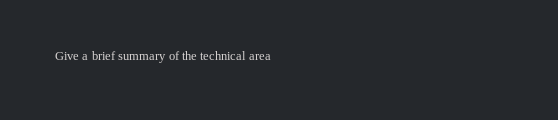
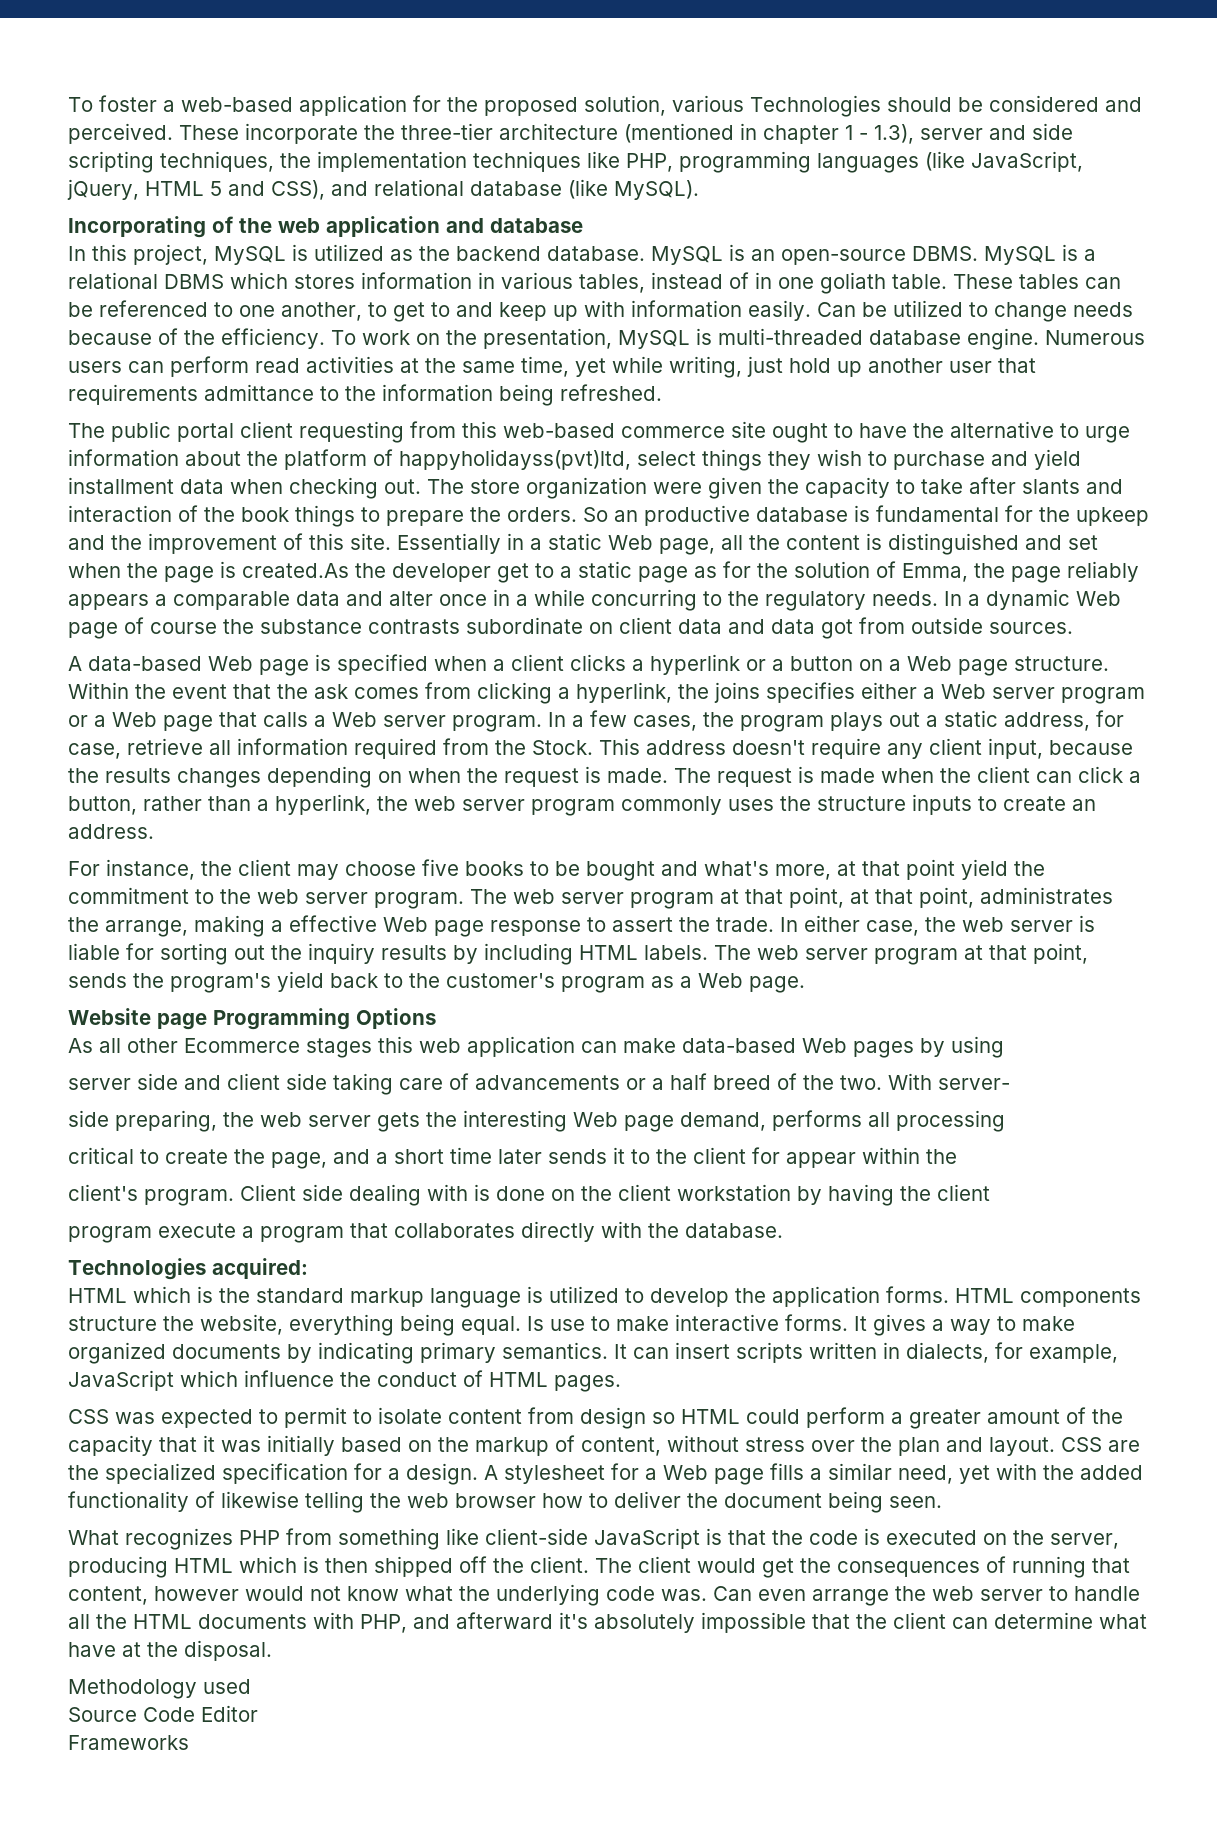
- Give a brief summary of the technical area
+ To foster a web-based application for the proposed solution, various Technologies should be considered and perceived. These incorporate the three-tier architecture (mentioned in chapter 1 - 1.3), server and side scripting techniques, the implementation techniques like PHP, programming languages (like JavaScript, jQuery, HTML 5 and CSS), and relational database (like MySQL).
+ Incorporating of the web application and database
+ In this project, MySQL is utilized as the backend database. MySQL is an open-source DBMS. MySQL is a relational DBMS which stores information in various tables, instead of in one goliath table. These tables can be referenced to one another, to get to and keep up with information easily. Can be utilized to change needs because of the efficiency. To work on the presentation, MySQL is multi-threaded database engine. Numerous users can perform read activities at the same time, yet while writing, just hold up another user that requirements admittance to the information being refreshed.
+ The public portal client requesting from this web-based commerce site ought to have the alternative to urge information about the platform of happyholidayss(pvt)ltd, select things they wish to purchase and yield installment data when checking out. The store organization were given the capacity to take after slants and interaction of the book things to prepare the orders. So an productive database is fundamental for the upkeep and the improvement of this site. Essentially in a static Web page, all the content is distinguished and set when the page is created.As the developer get to a static page as for the solution of Emma, the page reliably appears a comparable data and alter once in a while concurring to the regulatory needs. In a dynamic Web page of course the substance contrasts subordinate on client data and data got from outside sources.
+ A data-based Web page is specified when a client clicks a hyperlink or a button on a Web page structure. Within the event that the ask comes from clicking a hyperlink, the joins specifies either a Web server program or a Web page that calls a Web server program. In a few cases, the program plays out a static address, for case, retrieve all information required from the Stock. This address doesn't require any client input, because the results changes depending on when the request is made. The request is made when the client can click a button, rather than a hyperlink, the web server program commonly uses the structure inputs to create an address.
+ For instance, the client may choose five books to be bought and what's more, at that point yield the commitment to the web server program. The web server program at that point, at that point, administrates the arrange, making a effective Web page response to assert the trade. In either case, the web server is liable for sorting out the inquiry results by including HTML labels. The web server program at that point, sends the program's yield back to the customer's program as a Web page.
+ Website page Programming Options
+ As all other Ecommerce stages this web application can make data-based Web pages by using
+ server side and client side taking care of advancements or a half breed of the two. With server-
+ side preparing, the web server gets the interesting Web page demand, performs all processing
+ critical to create the page, and a short time later sends it to the client for appear within the
+ client's program. Client side dealing with is done on the client workstation by having the client
+ program execute a program that collaborates directly with the database.
+ Technologies acquired:
+ HTML which is the standard markup language is utilized to develop the application forms. HTML components structure the website, everything being equal. Is use to make interactive forms. It gives a way to make organized documents by indicating primary semantics. It can insert scripts written in dialects, for example, JavaScript which influence the conduct of HTML pages.
+ CSS was expected to permit to isolate content from design so HTML could perform a greater amount of the capacity that it was initially based on the markup of content, without stress over the plan and layout. CSS are the specialized specification for a design. A stylesheet for a Web page fills a similar need, yet with the added functionality of likewise telling the web browser how to deliver the document being seen.
+ What recognizes PHP from something like client-side JavaScript is that the code is executed on the server, producing HTML which is then shipped off the client. The client would get the consequences of running that content, however would not know what the underlying code was. Can even arrange the web server to handle all the HTML documents with PHP, and afterward it's absolutely impossible that the client can determine what have at the disposal.
+ Methodology used
+ Source Code Editor
+ Frameworks

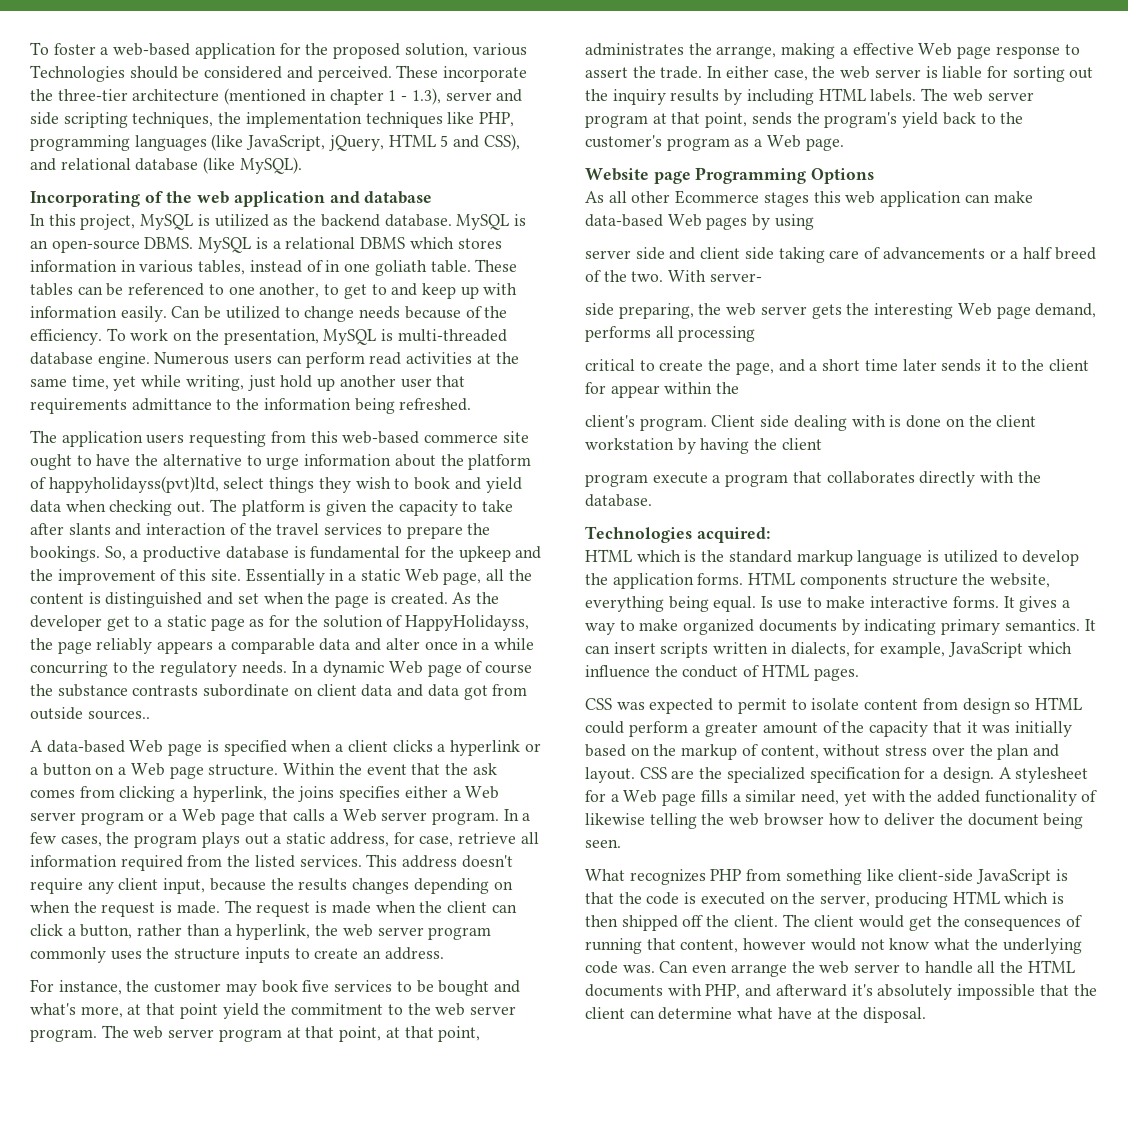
- The public portal client requesting from this web-based commerce site ought to have the alternative to urge information about the platform of happyholidayss(pvt)ltd, select things they wish to purchase and yield installment data when checking out.
+ The application users requesting from this web-based commerce site ought to have the alternative to urge information about the platform of happyholidayss(pvt)ltd, select things they wish to book and yield data when checking out.
- The store organization were given the capacity to take after slants and interaction of the book things to prepare the orders. So an productive database is fundamental for the upkeep and the improvement of this site.
+ The platform is given the capacity to take after slants and interaction of the travel services to prepare the bookings. So, a productive database is fundamental for the upkeep and the improvement of this site.
- Essentially in a static Web page, all the content is distinguished and set when the page is created.As the developer get to a static page as for the solution of Emma, the page reliably appears a comparable data and alter once in a while concurring to the regulatory needs.
+ Essentially in a static Web page, all the content is distinguished and set when the page is created. As the developer get to a static page as for the solution of HappyHolidayss, the page reliably appears a comparable data and alter once in a while concurring to the regulatory needs.
- In a dynamic Web page of course the substance contrasts subordinate on client data and data got from outside sources.
+ In a dynamic Web page of course the substance contrasts subordinate on client data and data got from outside sources..
- In a few cases, the program plays out a static address, for case, retrieve all information required from the Stock.
+ In a few cases, the program plays out a static address, for case, retrieve all information required from the listed services.
- For instance, the client may choose five books to be bought and what's more, at that point yield the commitment to the web server program.
+ For instance, the customer may book five services to be bought and what's more, at that point yield the commitment to the web server program.
- Methodology used
- Source Code Editor
- Frameworks

